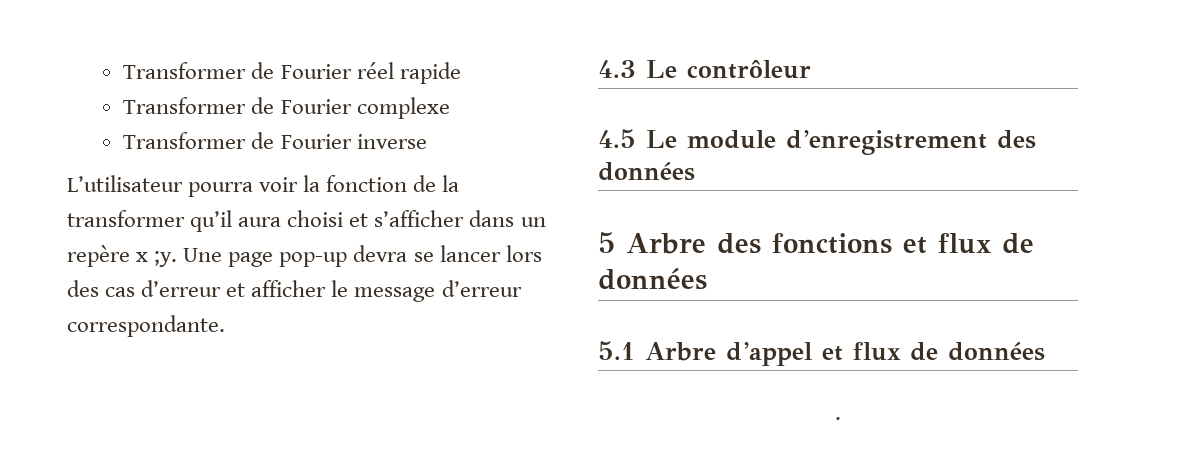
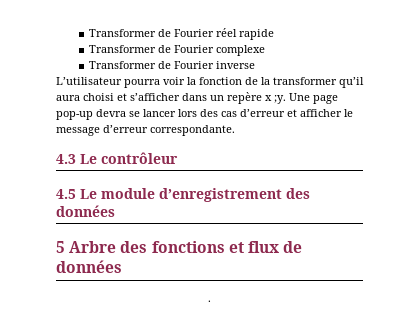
- 5.1 Arbre d’appel et flux de données

